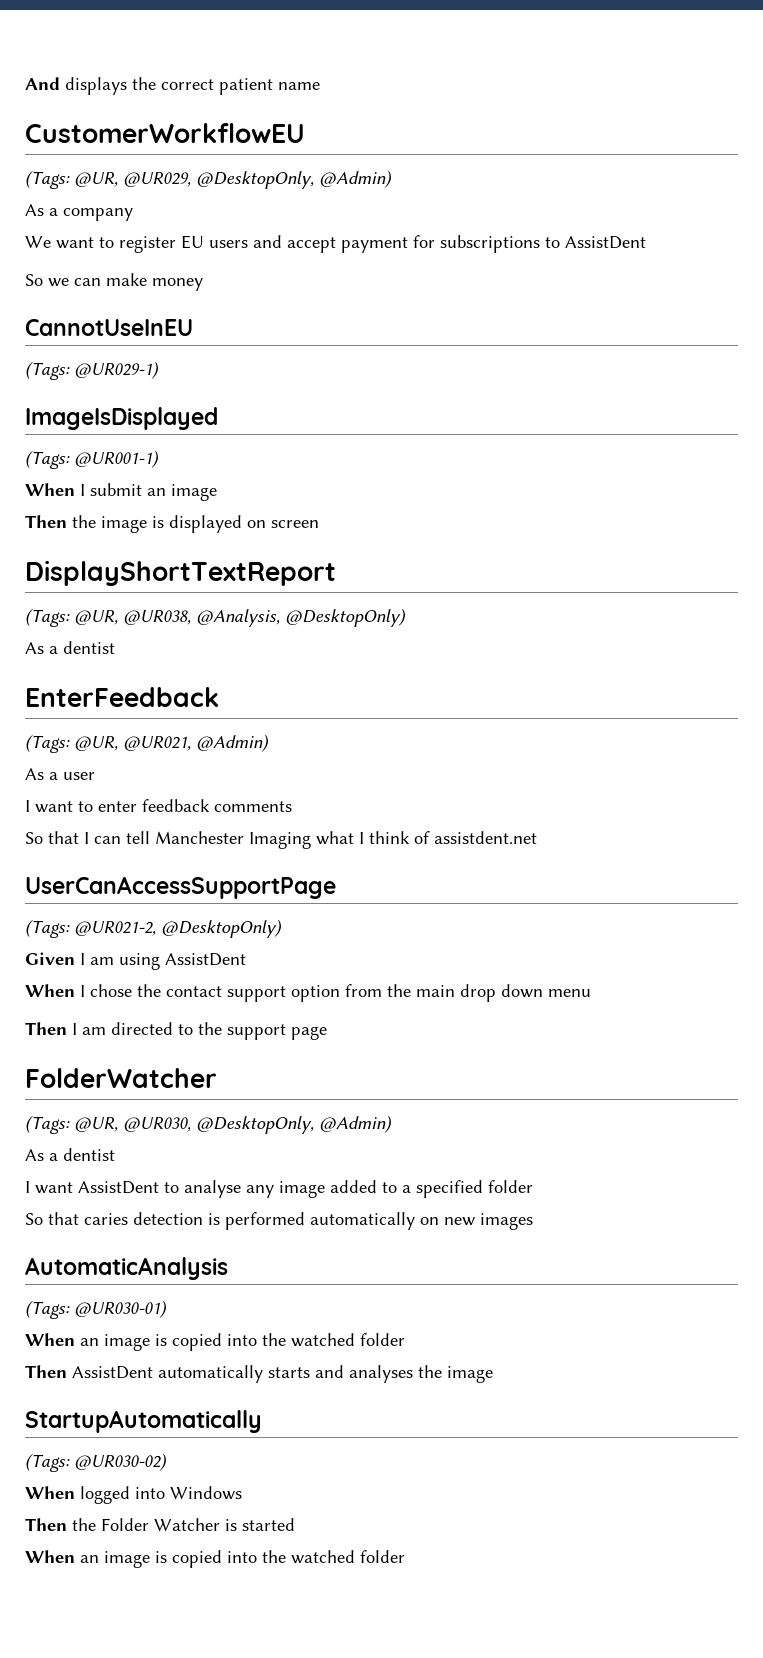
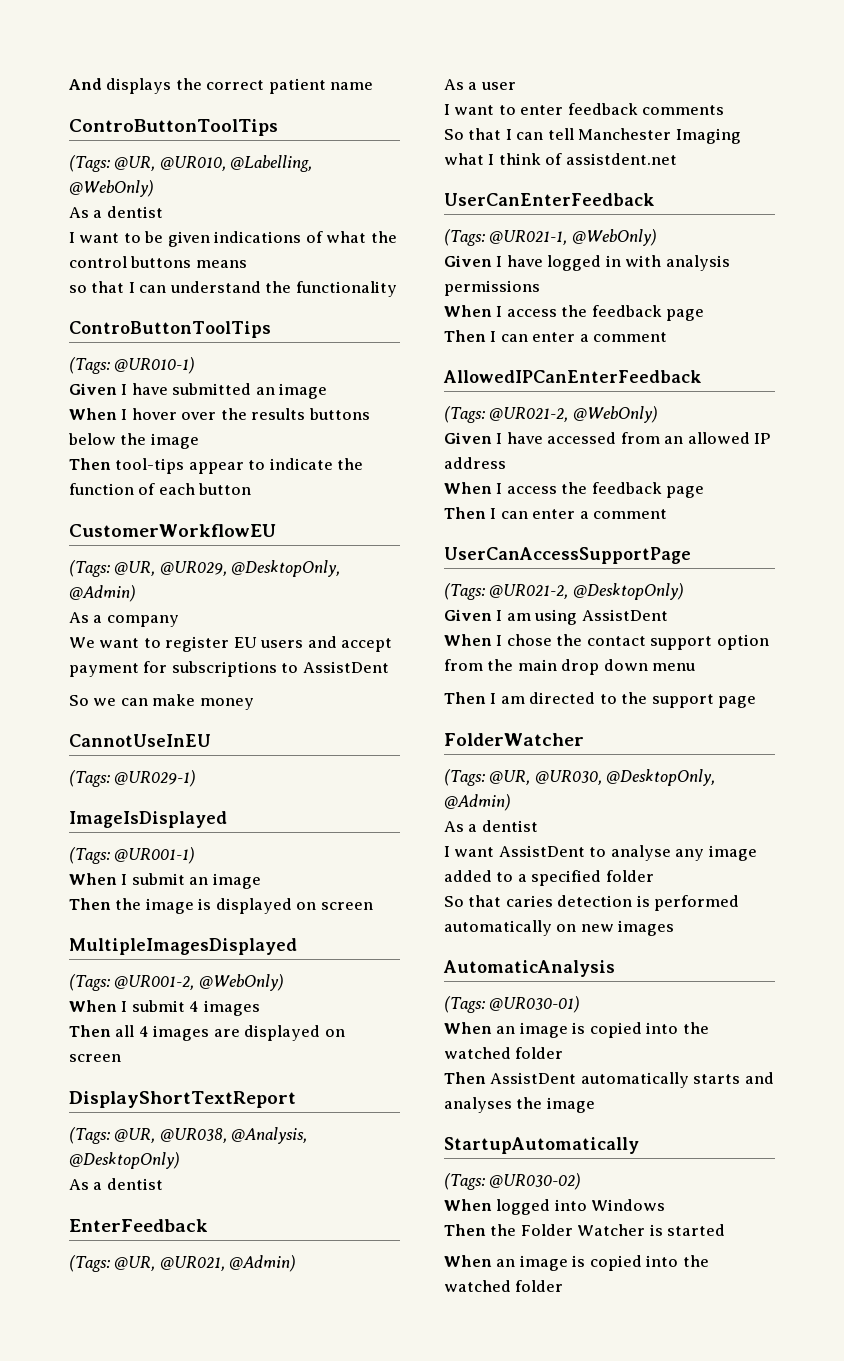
  And displays the correct patient name
+ ControButtonToolTips
+ (Tags: @UR, @UR010, @Labelling, @WebOnly)
+ As a dentist
+ I want to be given indications of what the control buttons means
+ so that I can understand the functionality
+ ControButtonToolTips
+ (Tags: @UR010-1)
+ Given I have submitted an image
+ When I hover over the results buttons below the image
+ Then tool-tips appear to indicate the function of each button
+ MultipleImagesDisplayed
+ (Tags: @UR001-2, @WebOnly)
+ When I submit 4 images
+ Then all 4 images are displayed on screen
+ UserCanEnterFeedback
+ (Tags: @UR021-1, @WebOnly)
+ Given I have logged in with analysis permissions
+ When I access the feedback page
+ Then I can enter a comment
+ AllowedIPCanEnterFeedback
+ (Tags: @UR021-2, @WebOnly)
+ Given I have accessed from an allowed IP address
+ When I access the feedback page
+ Then I can enter a comment

